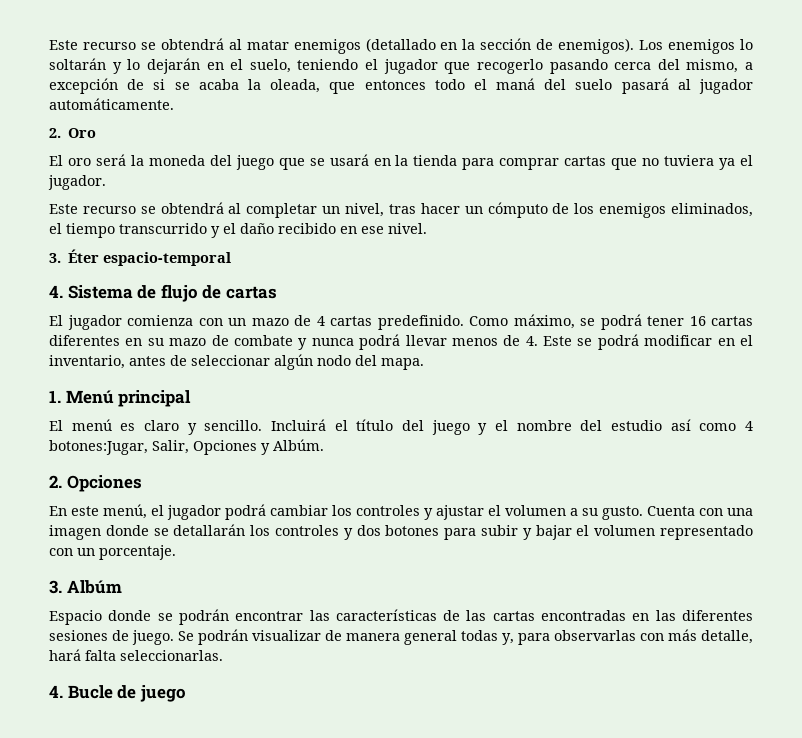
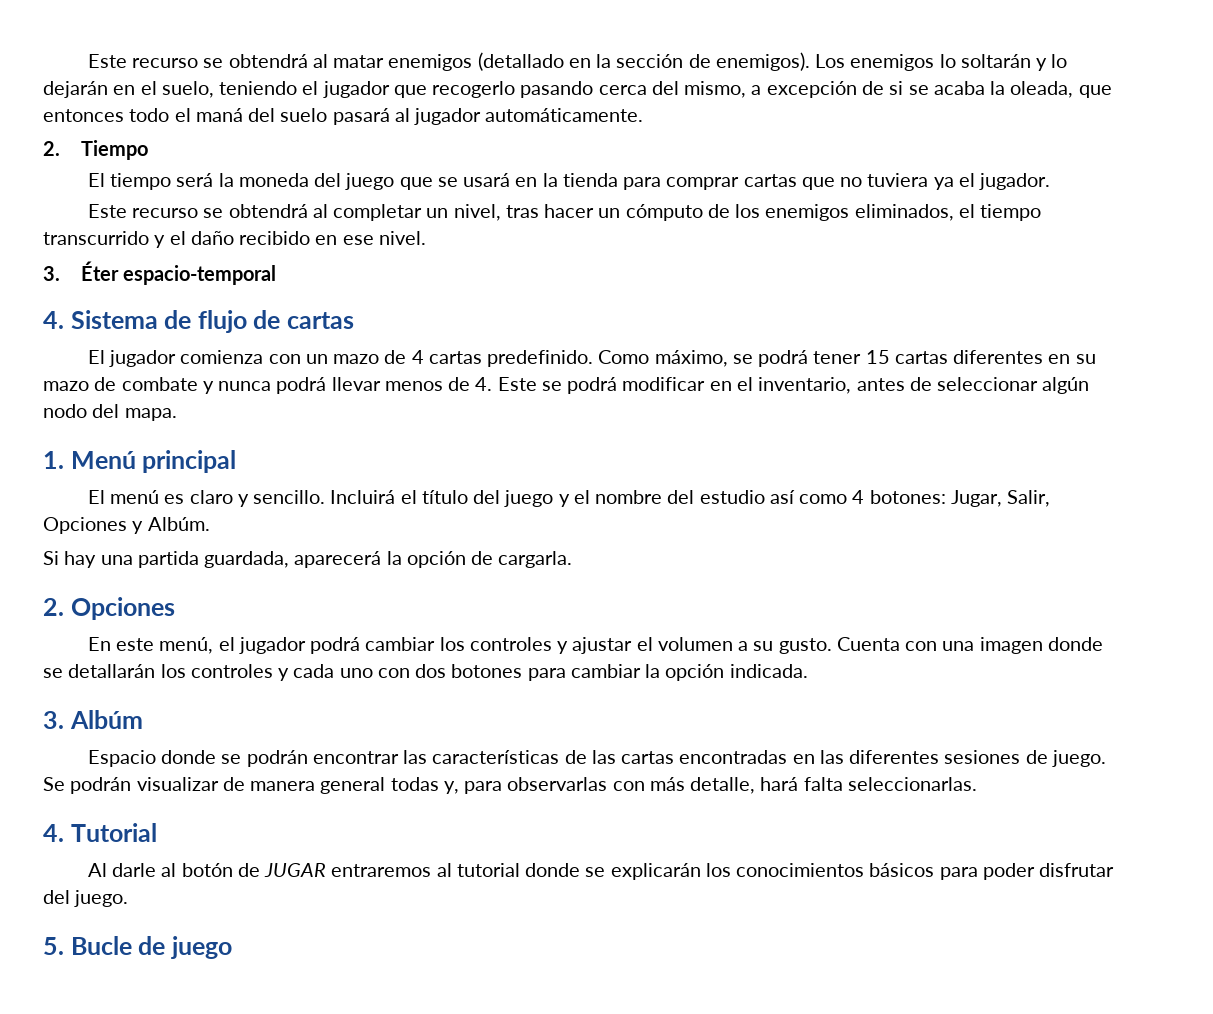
- 2. Oro
- El oro será la moneda del juego que se usará en la tienda para comprar cartas que no tuviera ya el jugador.
+ 2. Tiempo
+ El tiempo será la moneda del juego que se usará en la tienda para comprar cartas que no tuviera ya el jugador.
- Como máximo, se podrá tener 16 cartas diferentes en su mazo de combate y nunca podrá llevar menos de 4. Este se podrá modificar en el inventario, antes de seleccionar algún nodo del mapa.
+ Como máximo, se podrá tener 15 cartas diferentes en su mazo de combate y nunca podrá llevar menos de 4. Este se podrá modificar en el inventario, antes de seleccionar algún nodo del mapa.
- Incluirá el título del juego y el nombre del estudio así como 4 botones:Jugar, Salir, Opciones y Albúm.
+ Incluirá el título del juego y el nombre del estudio así como 4 botones: Jugar, Salir, Opciones y Albúm.
+ Si hay una partida guardada, aparecerá la opción de cargarla.
- Cuenta con una imagen donde se detallarán los controles y dos botones para subir y bajar el volumen representado con un porcentaje.
+ Cuenta con una imagen donde se detallarán los controles y cada uno con dos botones para cambiar la opción indicada.
- 4. Bucle de juego
+ 4. Tutorial
+ Al darle al botón de JUGAR entraremos al tutorial donde se explicarán los conocimientos básicos para poder disfrutar del juego.
+ 5. Bucle de juego

